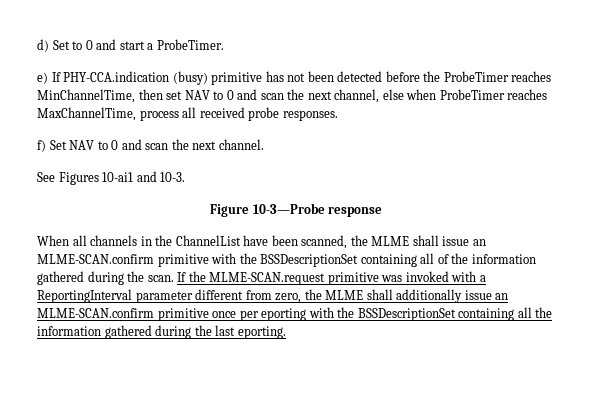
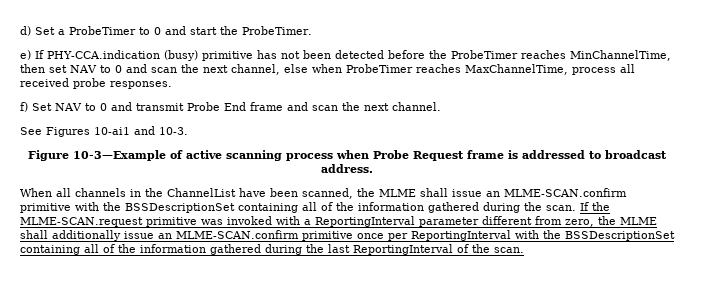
- d) Set to 0 and start a ProbeTimer.
+ d) Set a ProbeTimer to 0 and start the ProbeTimer.
- f) Set NAV to 0 and scan the next channel.
+ f) Set NAV to 0 and transmit Probe End frame and scan the next channel.
- Figure 10-3—Probe response
+ Figure 10-3—Example of active scanning process when Probe Request frame is addressed to broadcast address.
- If the MLME-SCAN.request primitive was invoked with a ReportingInterval parameter different from zero, the MLME shall additionally issue an MLME-SCAN.confirm primitive once per eporting with the BSSDescriptionSet containing all the information gathered during the last eporting.
+ If the MLME-SCAN.request primitive was invoked with a ReportingInterval parameter different from zero, the MLME shall additionally issue an MLME-SCAN.confirm primitive once per ReportingInterval with the BSSDescriptionSet containing all of the information gathered during the last ReportingInterval of the scan.

